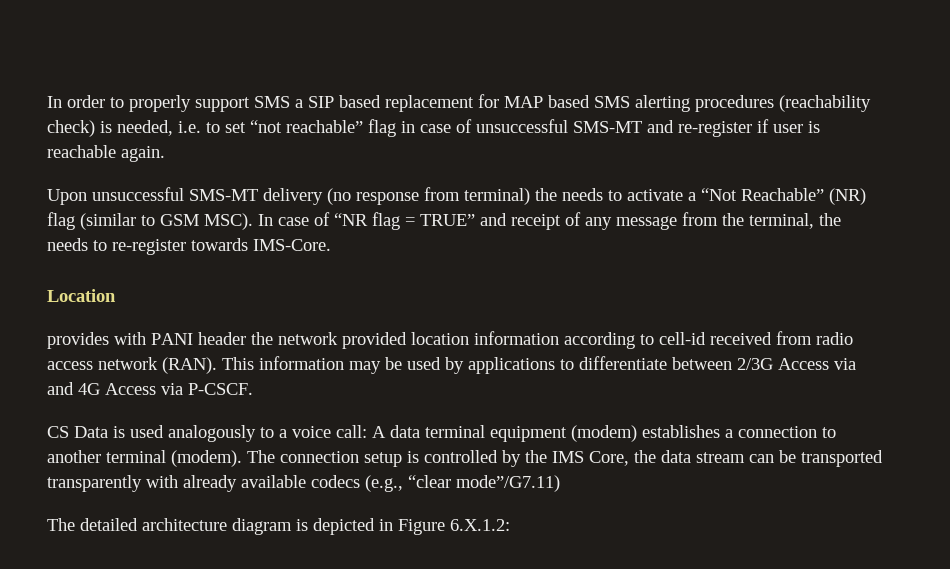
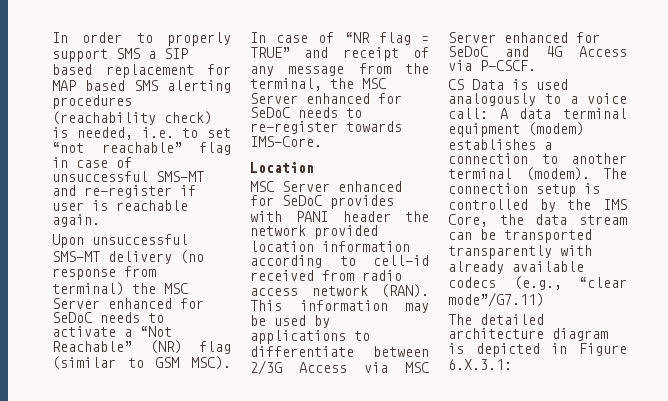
- Upon unsuccessful SMS-MT delivery (no response from terminal) the needs to activate a “Not Reachable” (NR) flag (similar to GSM MSC).
+ Upon unsuccessful SMS-MT delivery (no response from terminal) the MSC Server enhanced for SeDoC needs to activate a “Not Reachable” (NR) flag (similar to GSM MSC).
- In case of “NR flag = TRUE” and receipt of any message from the terminal, the needs to re-register towards IMS-Core.
+ In case of “NR flag = TRUE” and receipt of any message from the terminal, the MSC Server enhanced for SeDoC needs to re-register towards IMS-Core.
- provides with PANI header the network provided location information according to cell-id received from radio access network (RAN).
+ MSC Server enhanced for SeDoC provides with PANI header the network provided location information according to cell-id received from radio access network (RAN).
- This information may be used by applications to differentiate between 2/3G Access via and 4G Access via P-CSCF.
+ This information may be used by applications to differentiate between 2/3G Access via MSC Server enhanced for SeDoC and 4G Access via P-CSCF.
- The detailed architecture diagram is depicted in Figure 6.X.1.2:
+ The detailed architecture diagram is depicted in Figure 6.X.3.1:

